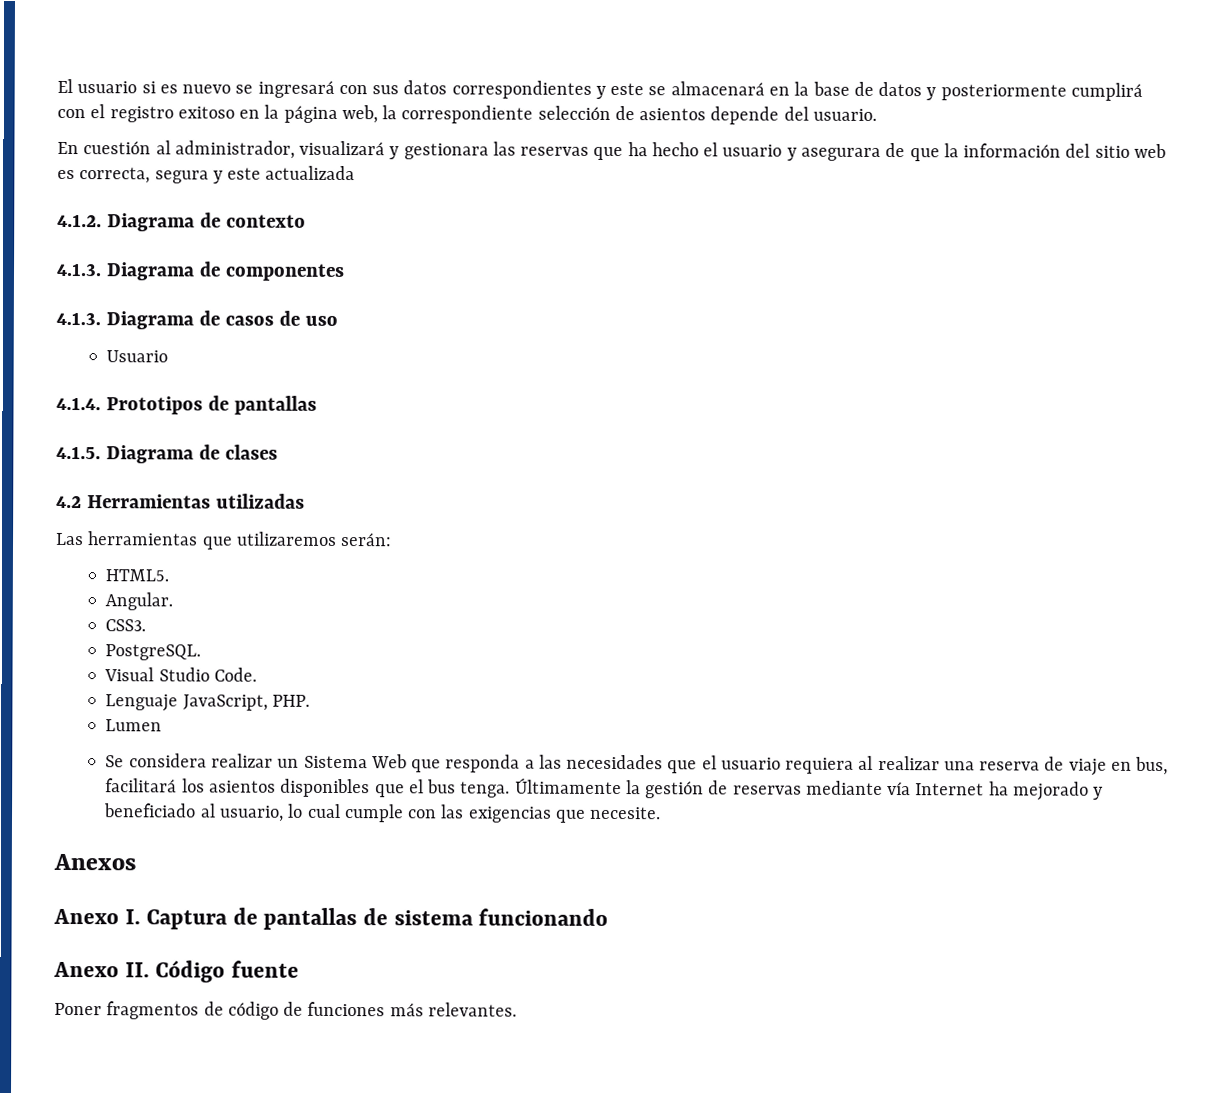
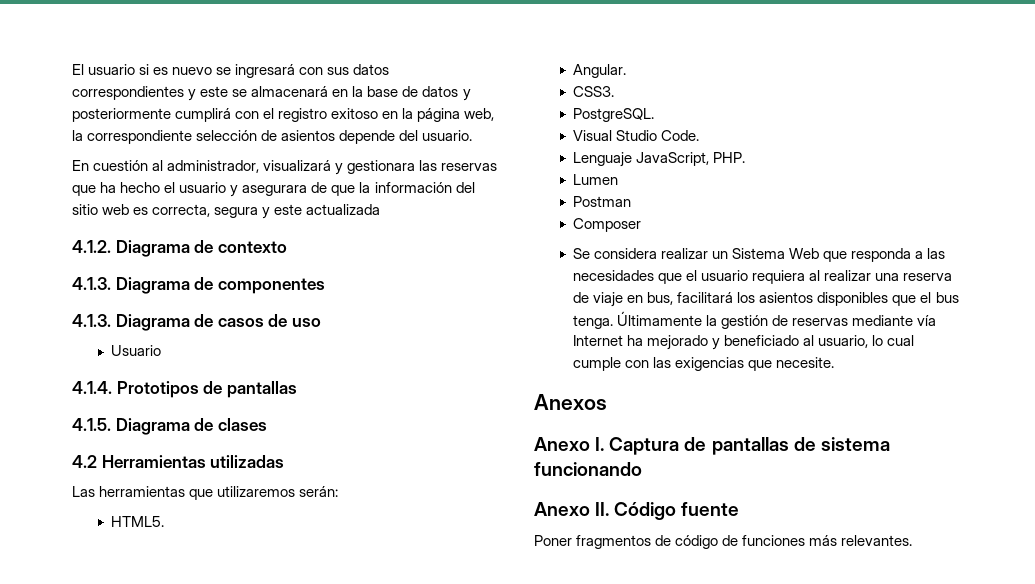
+ Postman
+ Composer

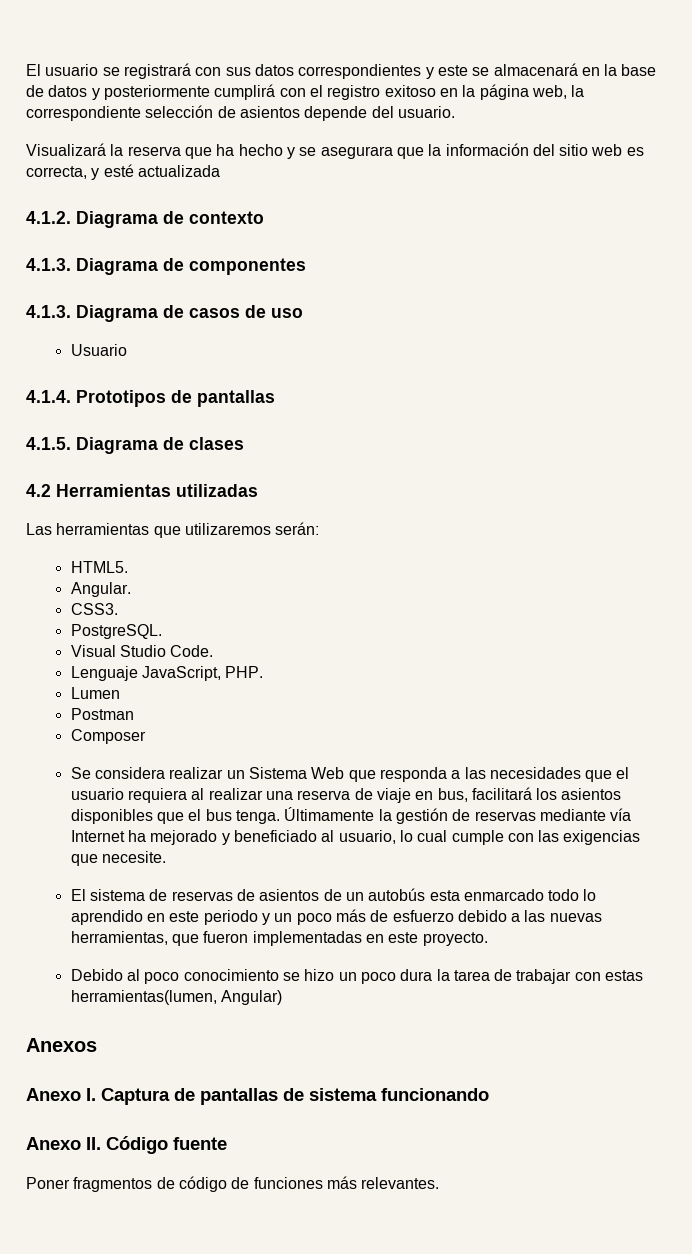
- El usuario si es nuevo se ingresará con sus datos correspondientes y este se almacenará en la base de datos y posteriormente cumplirá con el registro exitoso en la página web, la correspondiente selección de asientos depende del usuario.
+ El usuario se registrará con sus datos correspondientes y este se almacenará en la base de datos y posteriormente cumplirá con el registro exitoso en la página web, la correspondiente selección de asientos depende del usuario.
- En cuestión al administrador, visualizará y gestionara las reservas que ha hecho el usuario y asegurara de que la información del sitio web es correcta, segura y este actualizada
+ Visualizará la reserva que ha hecho y se asegurara que la información del sitio web es correcta, y esté actualizada
+ El sistema de reservas de asientos de un autobús esta enmarcado todo lo aprendido en este periodo y un poco más de esfuerzo debido a las nuevas herramientas, que fueron implementadas en este proyecto.
+ Debido al poco conocimiento se hizo un poco dura la tarea de trabajar con estas herramientas(lumen, Angular)

